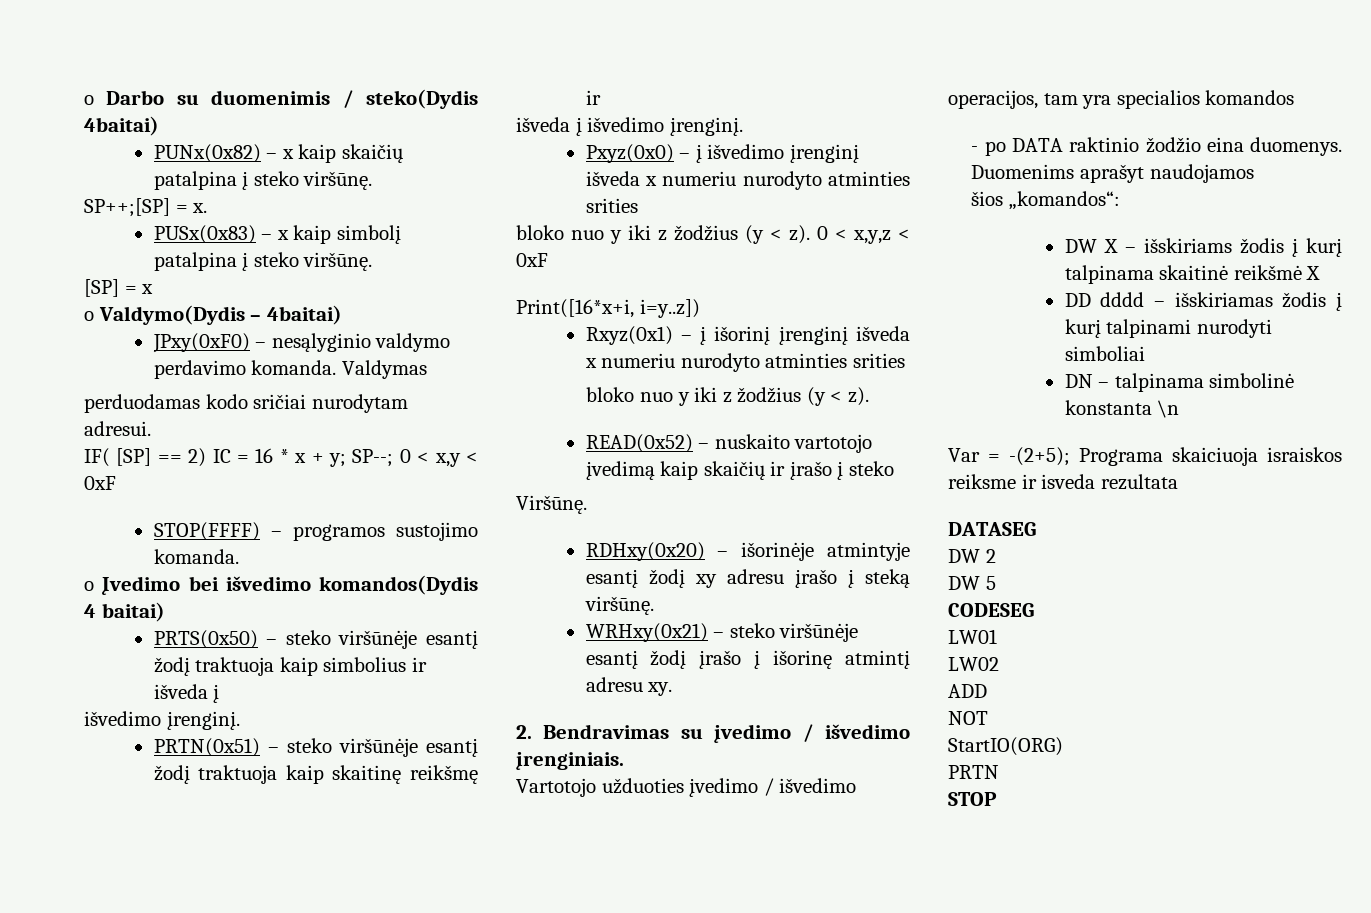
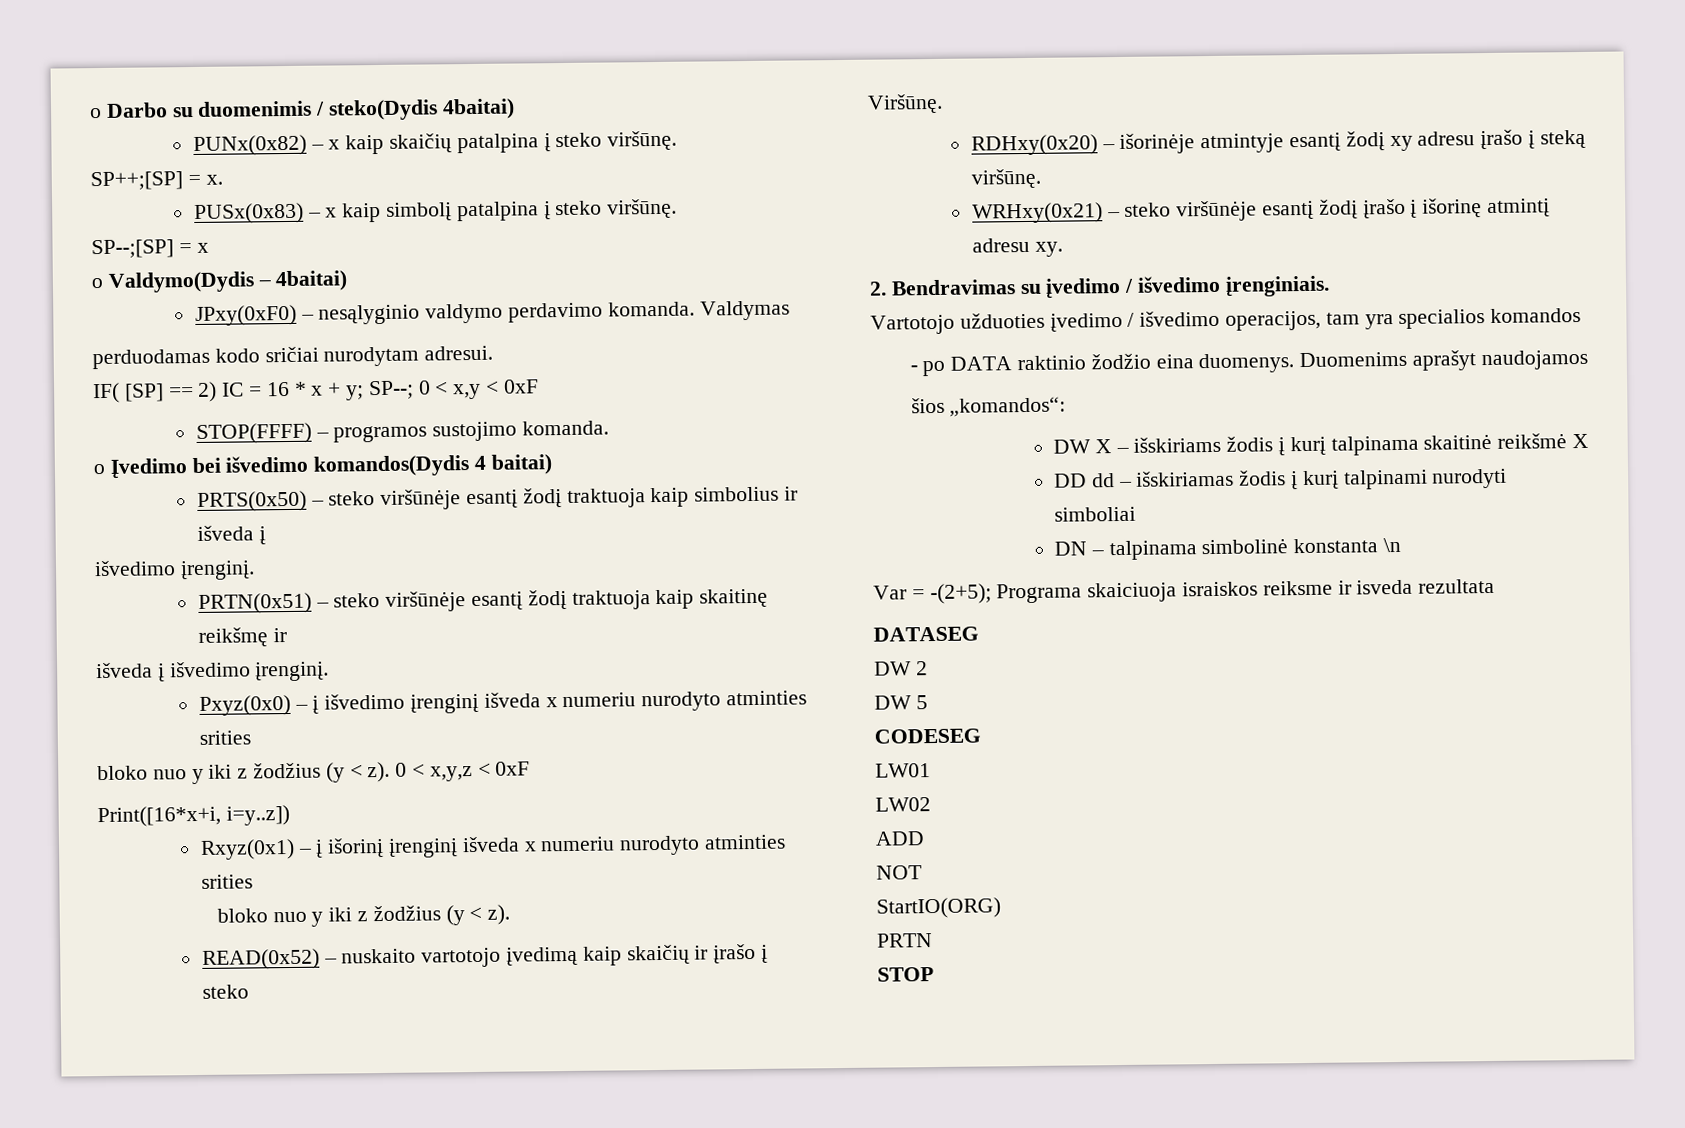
- [SP] = x
+ SP--;[SP] = x
- DD dddd – išskiriamas žodis į kurį talpinami nurodyti simboliai
+ DD dd – išskiriamas žodis į kurį talpinami nurodyti simboliai

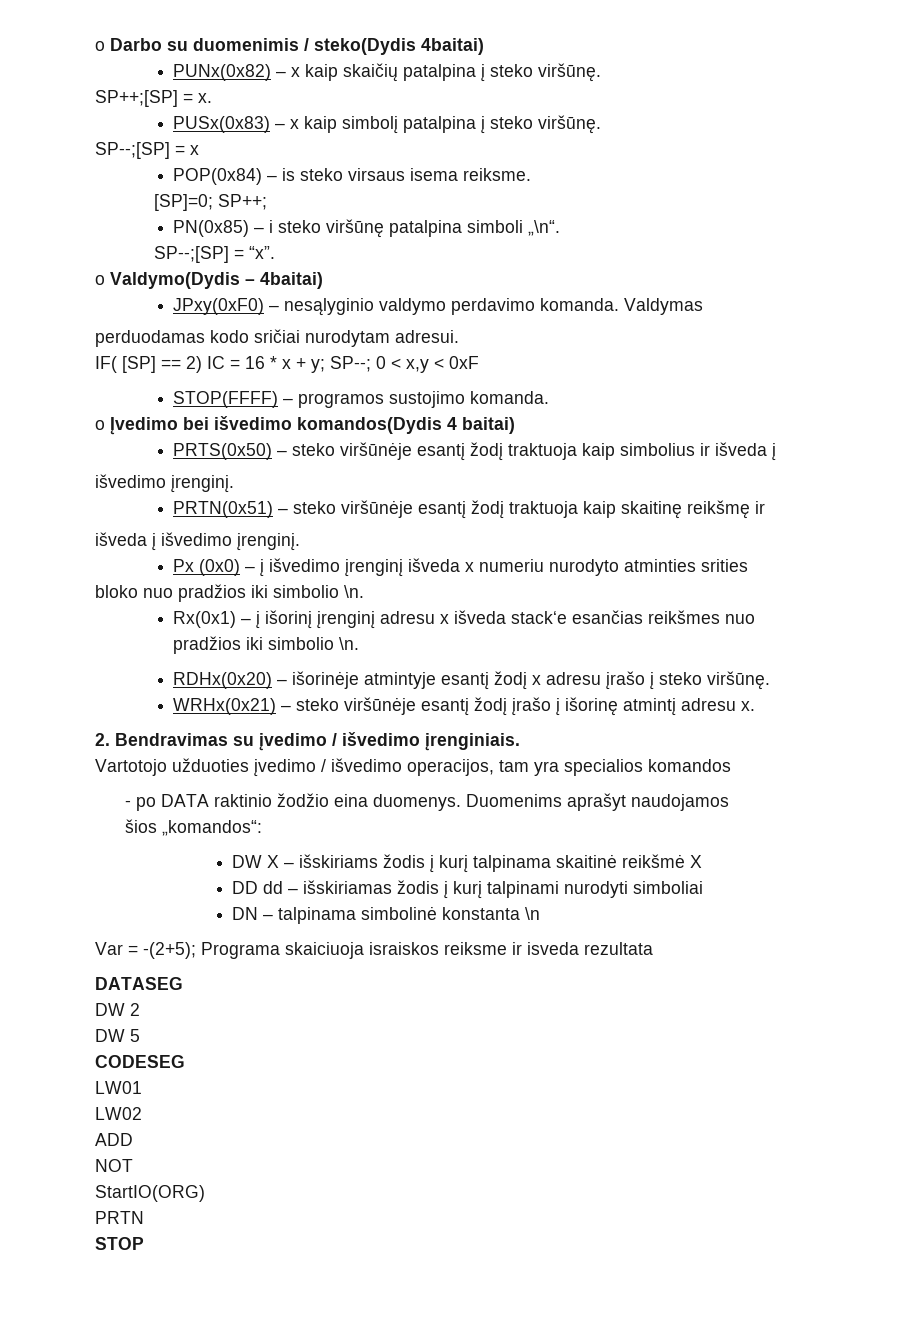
+ POP(0x84) – is steko virsaus isema reiksme.
+ [SP]=0; SP++;
+ PN(0x85) – i steko viršūnę patalpina simboli „\n“.
+ SP--;[SP] = “x”.
- Pxyz(0x0) – į išvedimo įrenginį išveda x numeriu nurodyto atminties srities
+ Px (0x0) – į išvedimo įrenginį išveda x numeriu nurodyto atminties srities
- bloko nuo y iki z žodžius (y < z). 0 < x,y,z < 0xF
- Print([16*x+i, i=y..z])
- Rxyz(0x1) – į išorinį įrenginį išveda x numeriu nurodyto atminties srities
- bloko nuo y iki z žodžius (y < z).
- READ(0x52) – nuskaito vartotojo įvedimą kaip skaičių ir įrašo į steko
- Viršūnę.
- RDHxy(0x20) – išorinėje atmintyje esantį žodį xy adresu įrašo į steką viršūnę.
- WRHxy(0x21) – steko viršūnėje esantį žodį įrašo į išorinę atmintį adresu xy.
+ bloko nuo pradžios iki simbolio \n.
+ Rx(0x1) – į išorinį įrenginį adresu x išveda stack‘e esančias reikšmes nuo pradžios iki simbolio \n.
+ RDHx(0x20) – išorinėje atmintyje esantį žodį x adresu įrašo į steko viršūnę.
+ WRHx(0x21) – steko viršūnėje esantį žodį įrašo į išorinę atmintį adresu x.

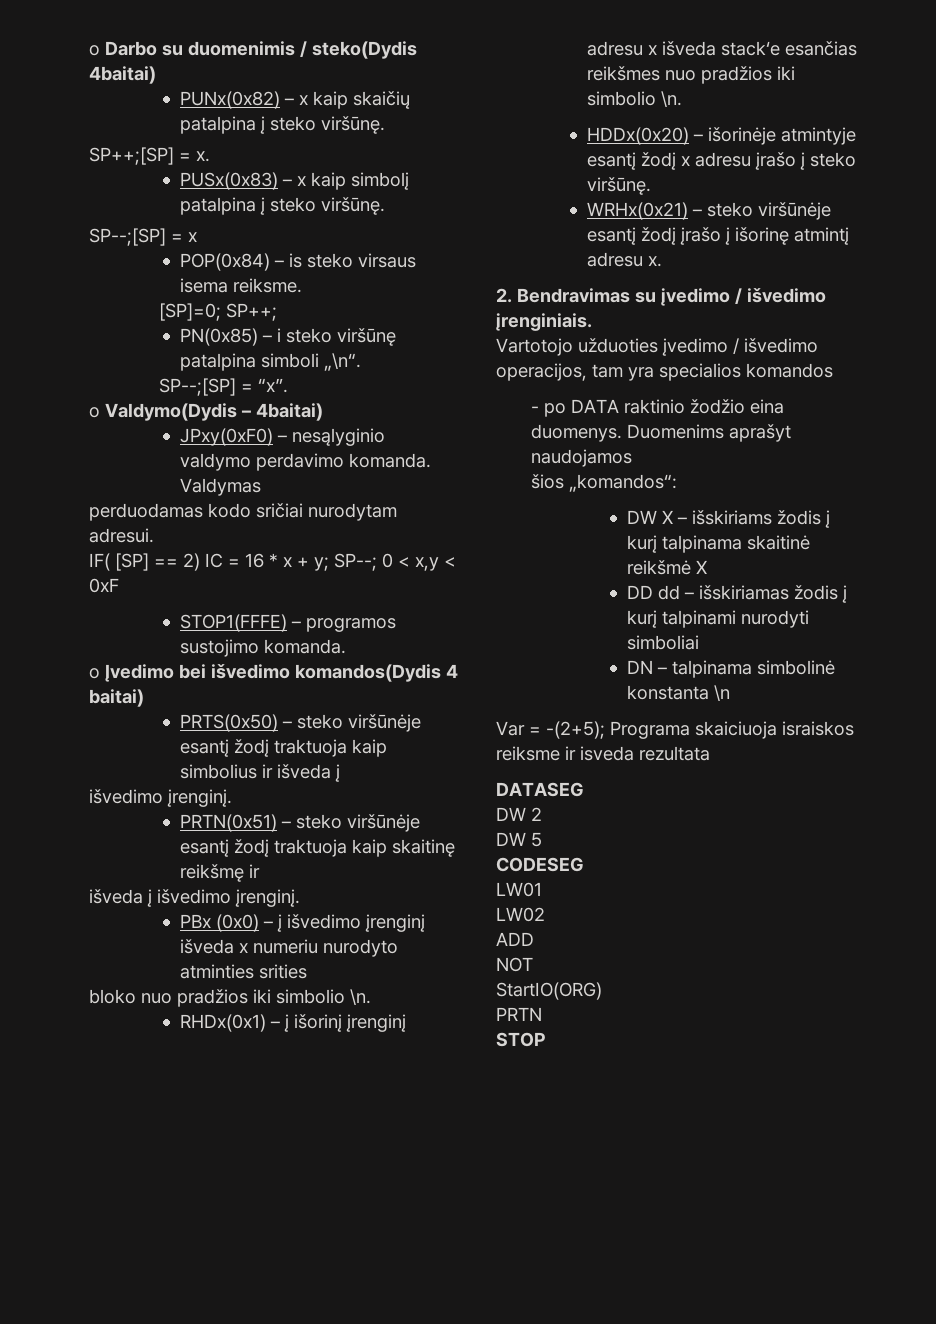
- STOP(FFFF) – programos sustojimo komanda.
+ STOP1(FFFE) – programos sustojimo komanda.
- Px (0x0) – į išvedimo įrenginį išveda x numeriu nurodyto atminties srities
+ PBx (0x0) – į išvedimo įrenginį išveda x numeriu nurodyto atminties srities
- Rx(0x1) – į išorinį įrenginį adresu x išveda stack‘e esančias reikšmes nuo pradžios iki simbolio \n.
+ RHDx(0x1) – į išorinį įrenginį adresu x išveda stack‘e esančias reikšmes nuo pradžios iki simbolio \n.
- RDHx(0x20) – išorinėje atmintyje esantį žodį x adresu įrašo į steko viršūnę.
+ HDDx(0x20) – išorinėje atmintyje esantį žodį x adresu įrašo į steko viršūnę.

